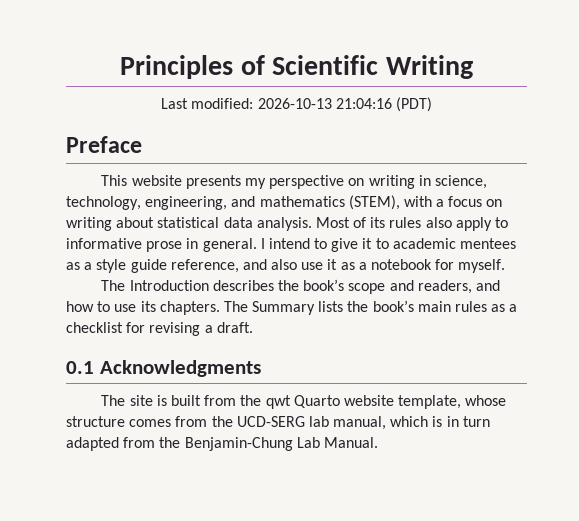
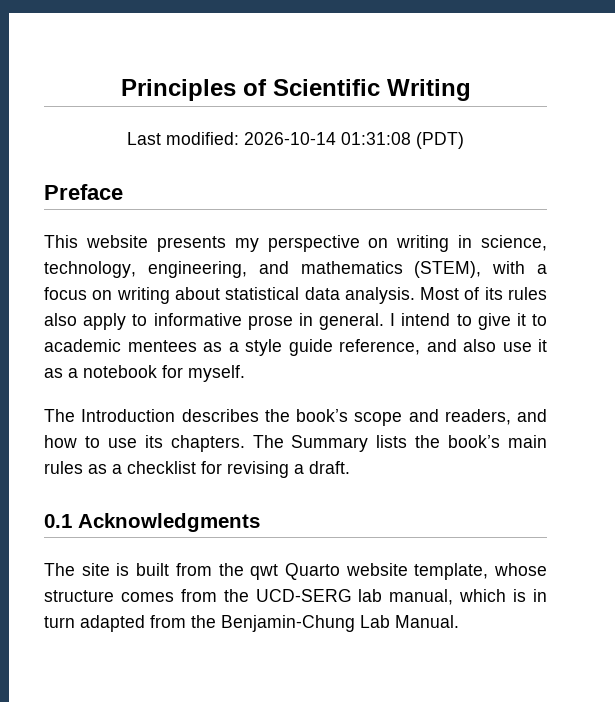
- Last modified: 2026-10-13 21:04:16 (PDT)
+ Last modified: 2026-10-14 01:31:08 (PDT)

